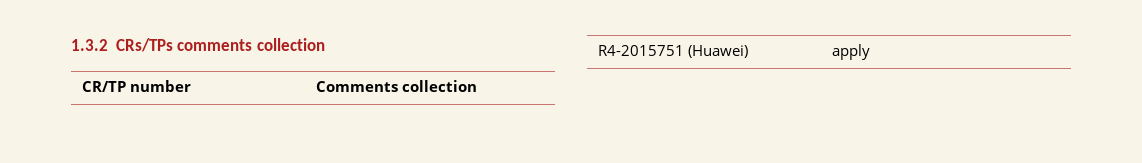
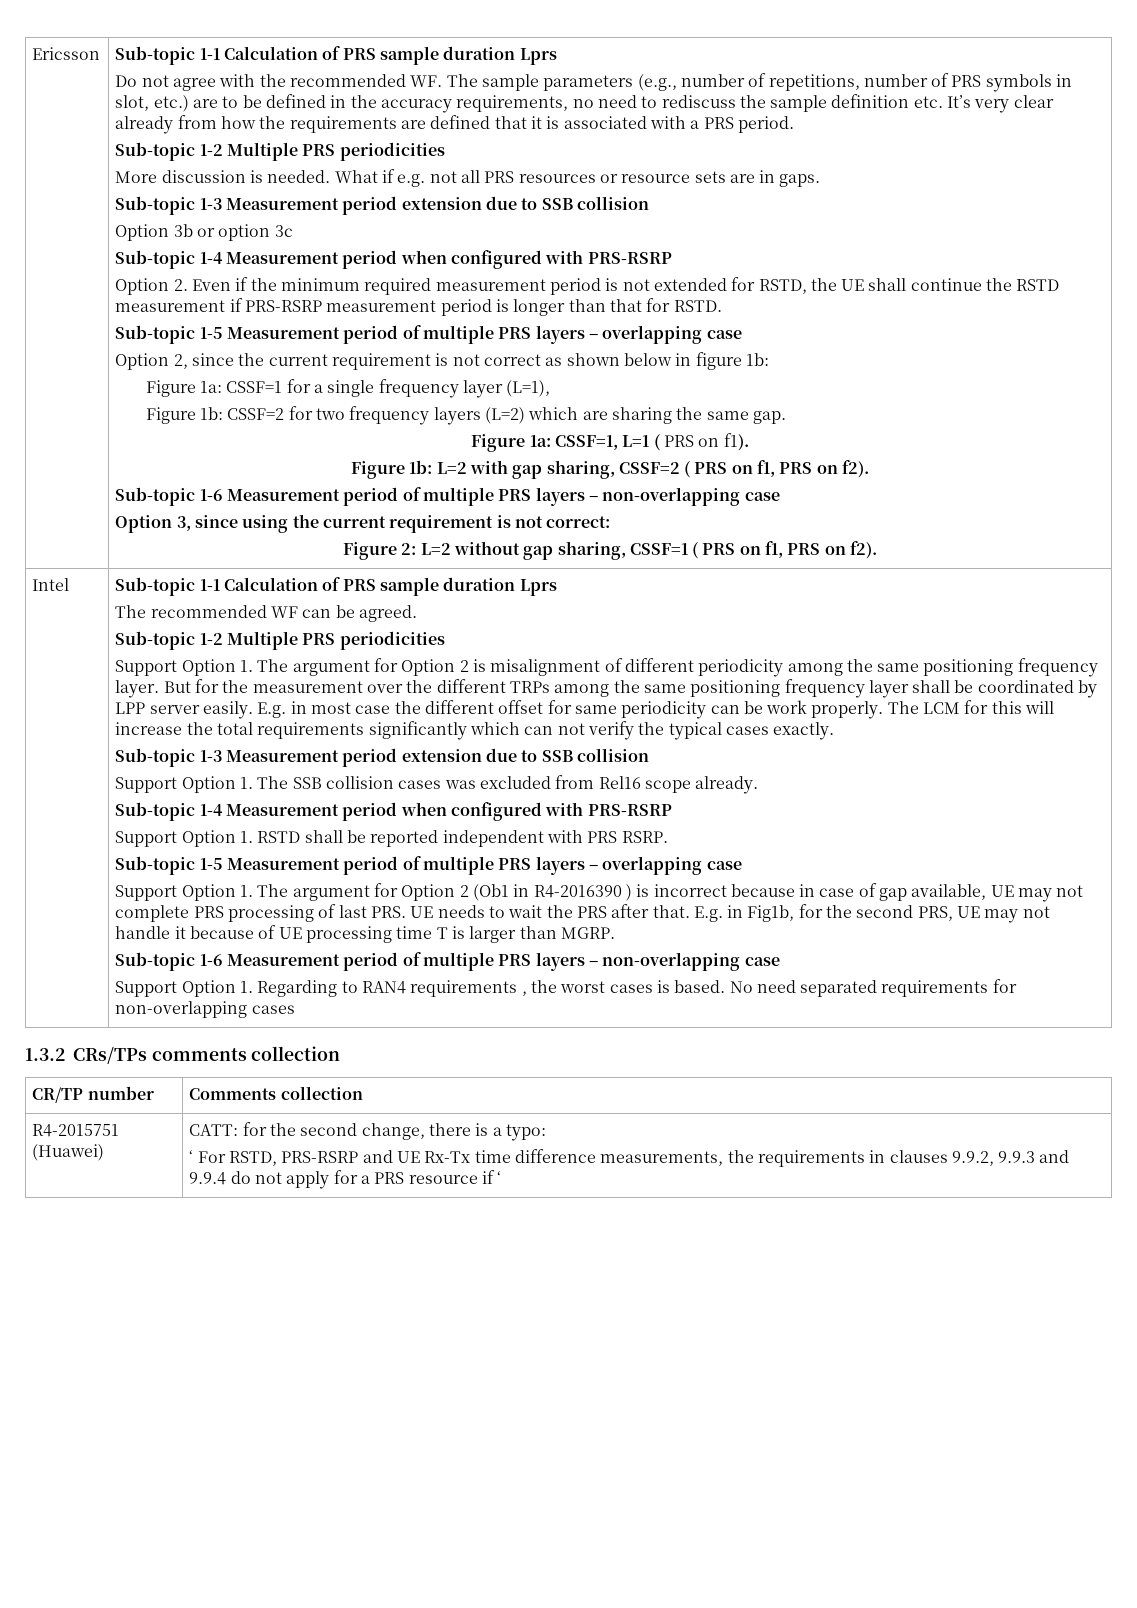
+ Ericsson | Sub-topic 1-1 Calculation of PRS sample duration Lprs
+ Do not agree with the recommended WF. The sample parameters (e.g., number of repetitions, number of PRS symbols in slot, etc.) are to be defined in the accuracy requirements, no need to rediscuss the sample definition etc. It’s very clear already from how the requirements are defined that it is associated with a PRS period.
+ Sub-topic 1-2 Multiple PRS periodicities
+ More discussion is needed. What if e.g. not all PRS resources or resource sets are in gaps.
+ Sub-topic 1-3 Measurement period extension due to SSB collision
+ Option 3b or option 3c
+ Sub-topic 1-4 Measurement period when configured with PRS-RSRP
+ Option 2. Even if the minimum required measurement period is not extended for RSTD, the UE shall continue the RSTD measurement if PRS-RSRP measurement period is longer than that for RSTD.
+ Sub-topic 1-5 Measurement period of multiple PRS layers – overlapping case
+ Option 2, since the current requirement is not correct as shown below in figure 1b:
+ Figure 1a: CSSF=1 for a single frequency layer (L=1),
+ Figure 1b: CSSF=2 for two frequency layers (L=2) which are sharing the same gap.
+ Figure 1a: CSSF=1, L=1 ( PRS on f1).
+ Figure 1b: L=2 with gap sharing, CSSF=2 ( PRS on f1, PRS on f2).
+ Sub-topic 1-6 Measurement period of multiple PRS layers – non-overlapping case
+ Option 3, since using the current requirement is not correct:
+ Figure 2: L=2 without gap sharing, CSSF=1 ( PRS on f1, PRS on f2).
+ Intel | Sub-topic 1-1 Calculation of PRS sample duration Lprs
+ The recommended WF can be agreed.
+ Sub-topic 1-2 Multiple PRS periodicities
+ Support Option 1. The argument for Option 2 is misalignment of different periodicity among the same positioning frequency layer. But for the measurement over the different TRPs among the same positioning frequency layer shall be coordinated by LPP server easily. E.g. in most case the different offset for same periodicity can be work properly. The LCM for this will increase the total requirements significantly which can not verify the typical cases exactly.
+ Sub-topic 1-3 Measurement period extension due to SSB collision
+ Support Option 1. The SSB collision cases was excluded from Rel16 scope already.
+ Sub-topic 1-4 Measurement period when configured with PRS-RSRP
+ Support Option 1. RSTD shall be reported independent with PRS RSRP.
+ Sub-topic 1-5 Measurement period of multiple PRS layers – overlapping case
+ Support Option 1. The argument for Option 2 (Ob1 in R4-2016390 ) is incorrect because in case of gap available, UE may not complete PRS processing of last PRS. UE needs to wait the PRS after that. E.g. in Fig1b, for the second PRS, UE may not handle it because of UE processing time T is larger than MGRP.
+ Sub-topic 1-6 Measurement period of multiple PRS layers – non-overlapping case
+ Support Option 1. Regarding to RAN4 requirements , the worst cases is based. No need separated requirements for non-overlapping cases
- R4-2015751 (Huawei) | apply
+ R4-2015751 (Huawei) | CATT: for the second change, there is a typo:
+ ‘ For RSTD, PRS-RSRP and UE Rx-Tx time difference measurements, the requirements in clauses 9.9.2, 9.9.3 and 9.9.4 do not apply for a PRS resource if ‘

